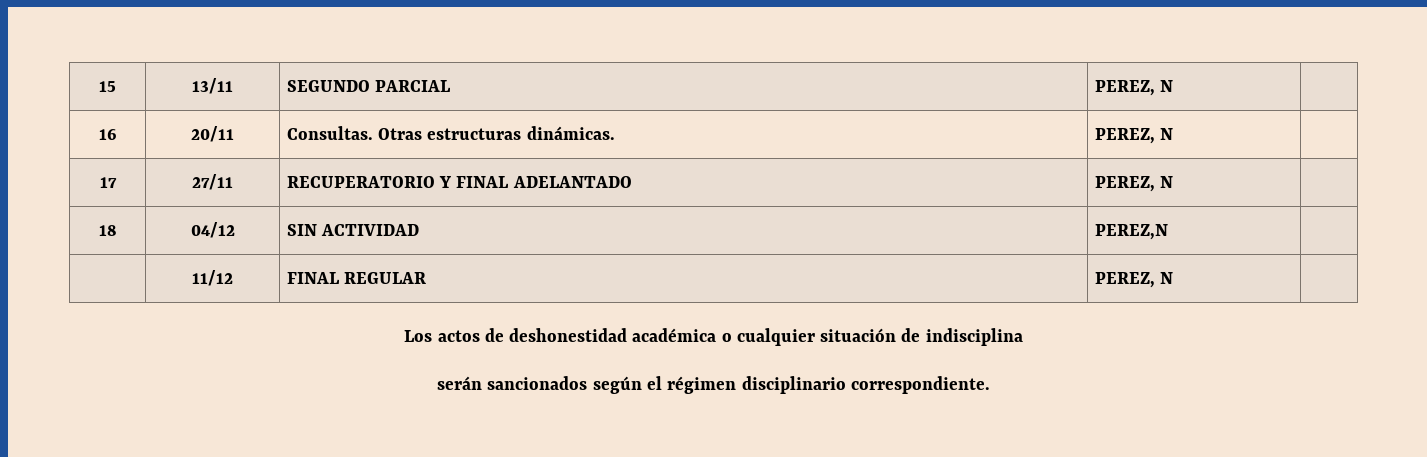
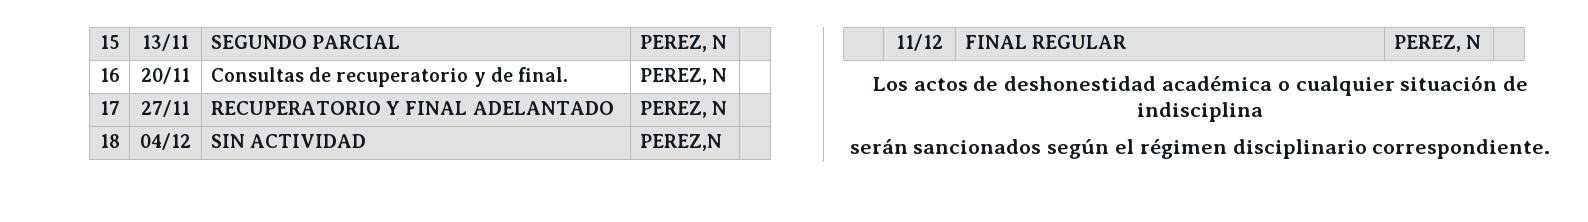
- 16 | 20/11 | Consultas. Otras estructuras dinámicas. | PEREZ, N |
+ 16 | 20/11 | Consultas de recuperatorio y de final. | PEREZ, N |

